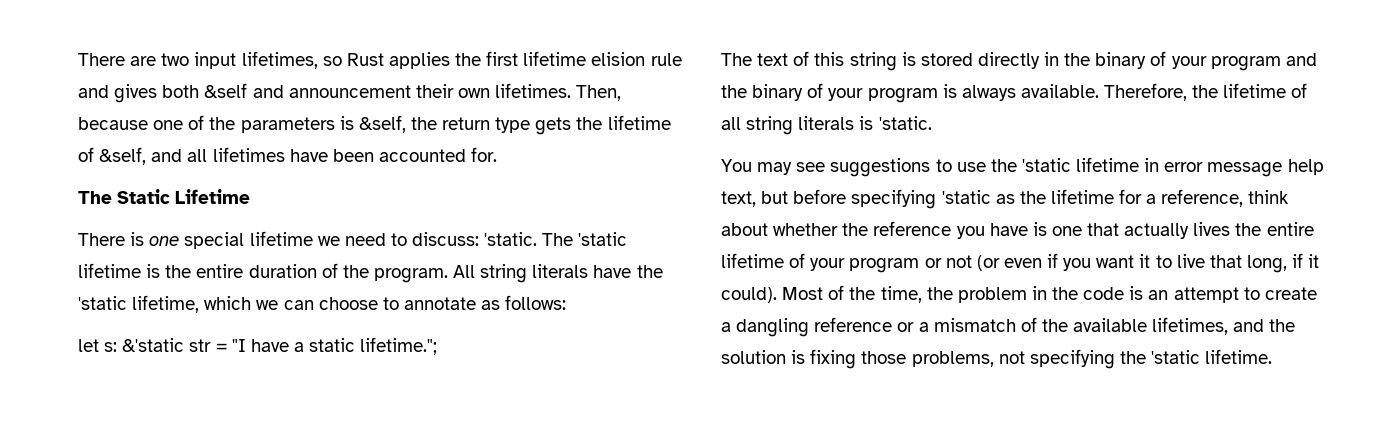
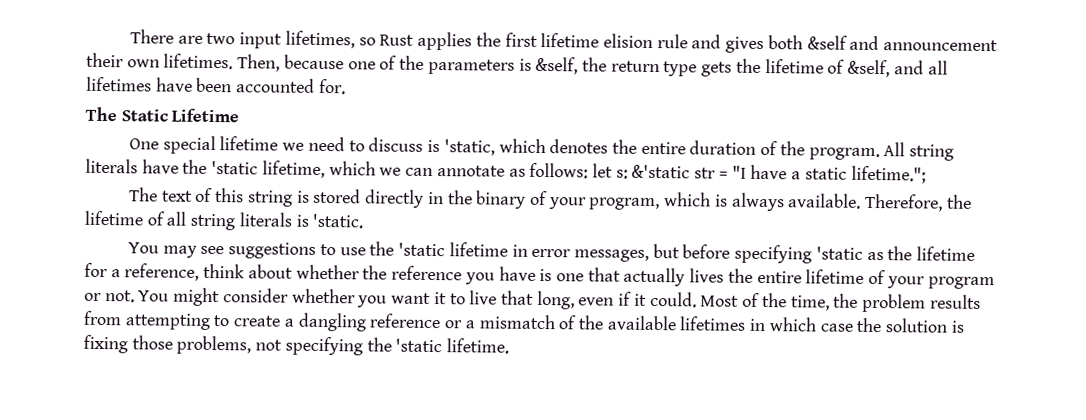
- There is one special lifetime we need to discuss: 'static. The 'static lifetime is the entire duration of the program.
+ One special lifetime we need to discuss is 'static, which denotes the entire duration of the program.
- All string literals have the 'static lifetime, which we can choose to annotate as follows:
- let s: &'static str = "I have a static lifetime.";
+ All string literals have the 'static lifetime, which we can annotate as follows: let s: &'static str = "I have a static lifetime.";
- The text of this string is stored directly in the binary of your program and the binary of your program is always available.
+ The text of this string is stored directly in the binary of your program, which is always available.
- You may see suggestions to use the 'static lifetime in error message help text, but before specifying 'static as the lifetime for a reference, think about whether the reference you have is one that actually lives the entire lifetime of your program or not (or even if you want it to live that long, if it could).
+ You may see suggestions to use the 'static lifetime in error messages, but before specifying 'static as the lifetime for a reference, think about whether the reference you have is one that actually lives the entire lifetime of your program or not. You might consider whether you want it to live that long, even if it could.
- Most of the time, the problem in the code is an attempt to create a dangling reference or a mismatch of the available lifetimes, and the solution is fixing those problems, not specifying the 'static lifetime.
+ Most of the time, the problem results from attempting to create a dangling reference or a mismatch of the available lifetimes in which case the solution is fixing those problems, not specifying the 'static lifetime.

